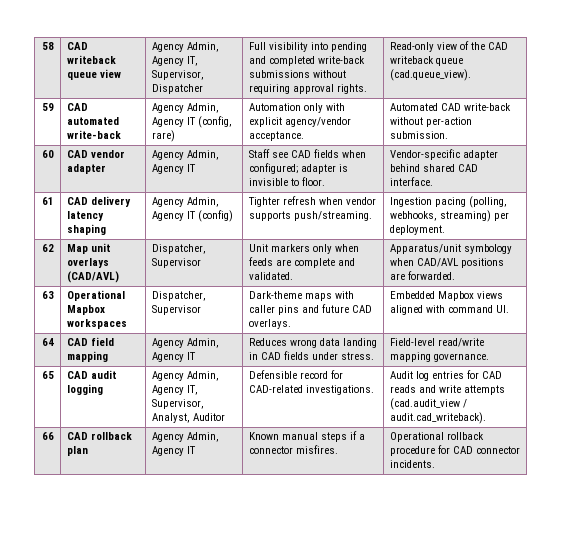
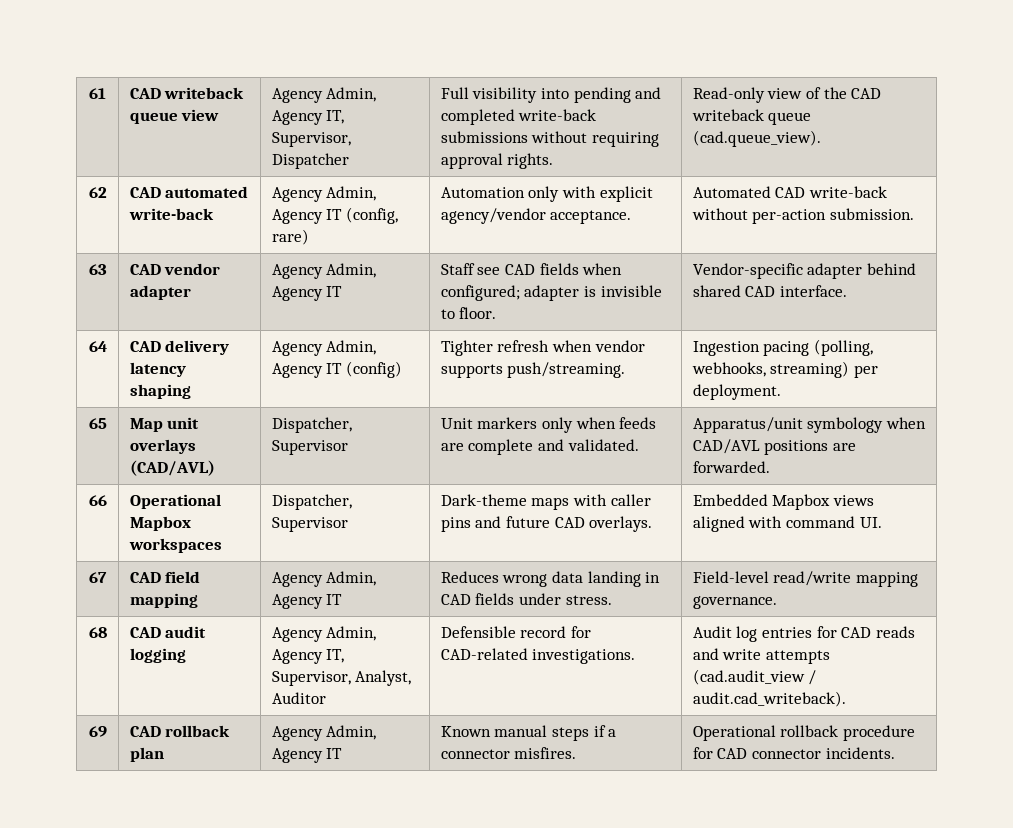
- 58 | CAD writeback queue view | Agency Admin, Agency IT, Supervisor, Dispatcher | Full visibility into pending and completed write-back submissions without requiring approval rights. | Read-only view of the CAD writeback queue (cad.queue_view).
+ 61 | CAD writeback queue view | Agency Admin, Agency IT, Supervisor, Dispatcher | Full visibility into pending and completed write-back submissions without requiring approval rights. | Read-only view of the CAD writeback queue (cad.queue_view).
- 59 | CAD automated write-back | Agency Admin, Agency IT (config, rare) | Automation only with explicit agency/vendor acceptance. | Automated CAD write-back without per-action submission.
+ 62 | CAD automated write-back | Agency Admin, Agency IT (config, rare) | Automation only with explicit agency/vendor acceptance. | Automated CAD write-back without per-action submission.
- 60 | CAD vendor adapter | Agency Admin, Agency IT | Staff see CAD fields when configured; adapter is invisible to floor. | Vendor-specific adapter behind shared CAD interface.
+ 63 | CAD vendor adapter | Agency Admin, Agency IT | Staff see CAD fields when configured; adapter is invisible to floor. | Vendor-specific adapter behind shared CAD interface.
- 61 | CAD delivery latency shaping | Agency Admin, Agency IT (config) | Tighter refresh when vendor supports push/streaming. | Ingestion pacing (polling, webhooks, streaming) per deployment.
+ 64 | CAD delivery latency shaping | Agency Admin, Agency IT (config) | Tighter refresh when vendor supports push/streaming. | Ingestion pacing (polling, webhooks, streaming) per deployment.
- 62 | Map unit overlays (CAD/AVL) | Dispatcher, Supervisor | Unit markers only when feeds are complete and validated. | Apparatus/unit symbology when CAD/AVL positions are forwarded.
+ 65 | Map unit overlays (CAD/AVL) | Dispatcher, Supervisor | Unit markers only when feeds are complete and validated. | Apparatus/unit symbology when CAD/AVL positions are forwarded.
- 63 | Operational Mapbox workspaces | Dispatcher, Supervisor | Dark-theme maps with caller pins and future CAD overlays. | Embedded Mapbox views aligned with command UI.
+ 66 | Operational Mapbox workspaces | Dispatcher, Supervisor | Dark-theme maps with caller pins and future CAD overlays. | Embedded Mapbox views aligned with command UI.
- 64 | CAD field mapping | Agency Admin, Agency IT | Reduces wrong data landing in CAD fields under stress. | Field-level read/write mapping governance.
+ 67 | CAD field mapping | Agency Admin, Agency IT | Reduces wrong data landing in CAD fields under stress. | Field-level read/write mapping governance.
- 65 | CAD audit logging | Agency Admin, Agency IT, Supervisor, Analyst, Auditor | Defensible record for CAD-related investigations. | Audit log entries for CAD reads and write attempts (cad.audit_view / audit.cad_writeback).
+ 68 | CAD audit logging | Agency Admin, Agency IT, Supervisor, Analyst, Auditor | Defensible record for CAD-related investigations. | Audit log entries for CAD reads and write attempts (cad.audit_view / audit.cad_writeback).
- 66 | CAD rollback plan | Agency Admin, Agency IT | Known manual steps if a connector misfires. | Operational rollback procedure for CAD connector incidents.
+ 69 | CAD rollback plan | Agency Admin, Agency IT | Known manual steps if a connector misfires. | Operational rollback procedure for CAD connector incidents.

